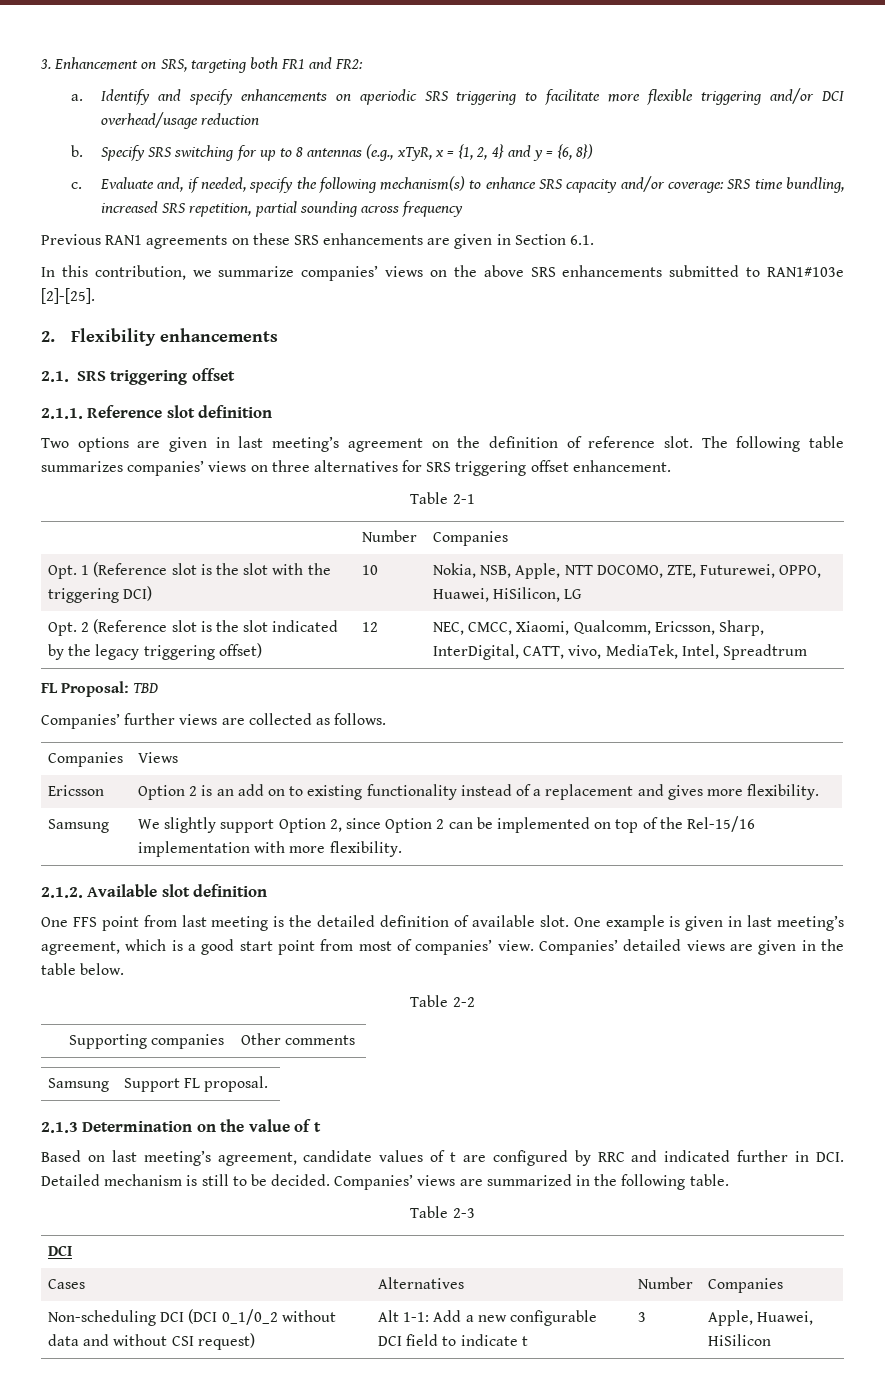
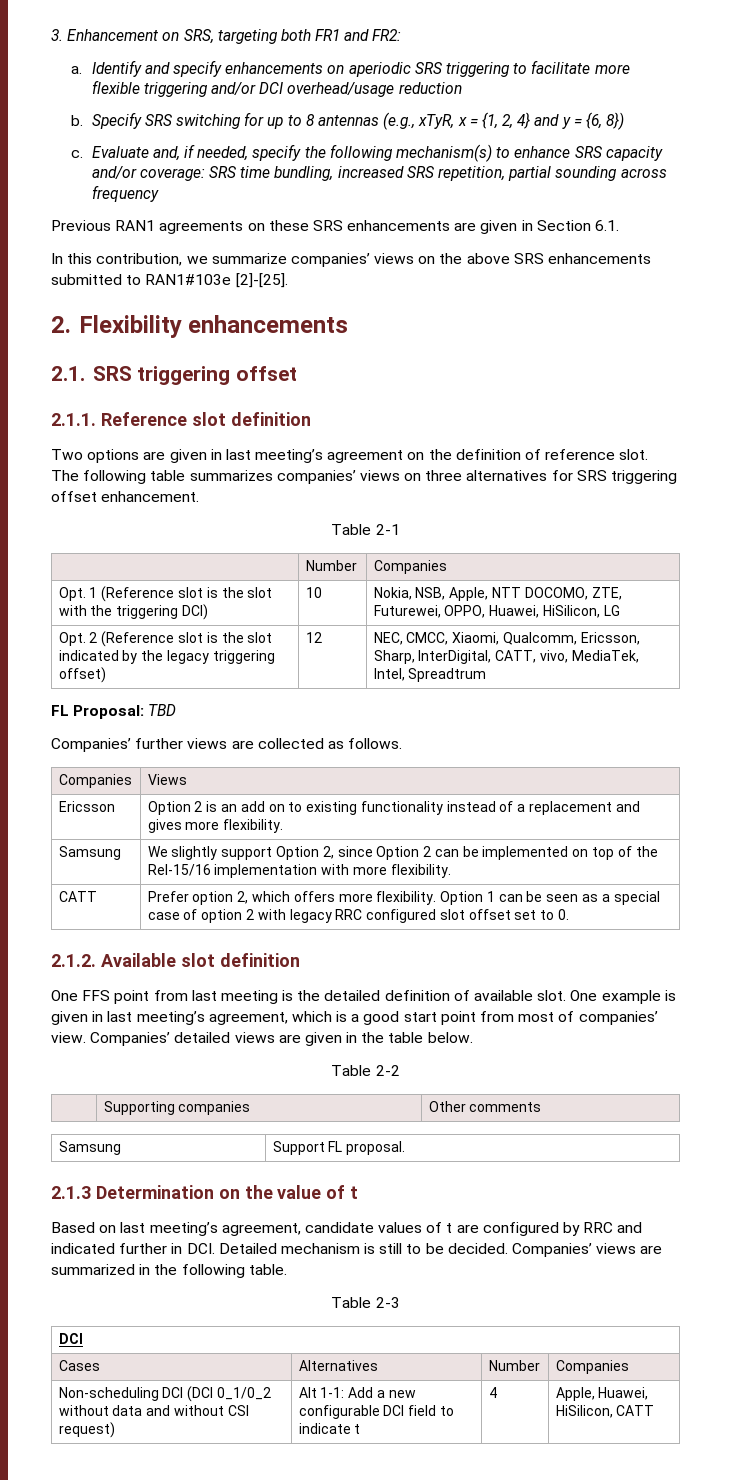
+ CATT | Prefer option 2, which offers more flexibility. Option 1 can be seen as a special case of option 2 with legacy RRC configured slot offset set to 0.
- Non-scheduling DCI (DCI 0_1/0_2 without data and without CSI request) | Alt 1-1: Add a new configurable DCI field to indicate t | 3 | Apple, Huawei, HiSilicon
+ Non-scheduling DCI (DCI 0_1/0_2 without data and without CSI request) | Alt 1-1: Add a new configurable DCI field to indicate t | 4 | Apple, Huawei, HiSilicon, CATT

